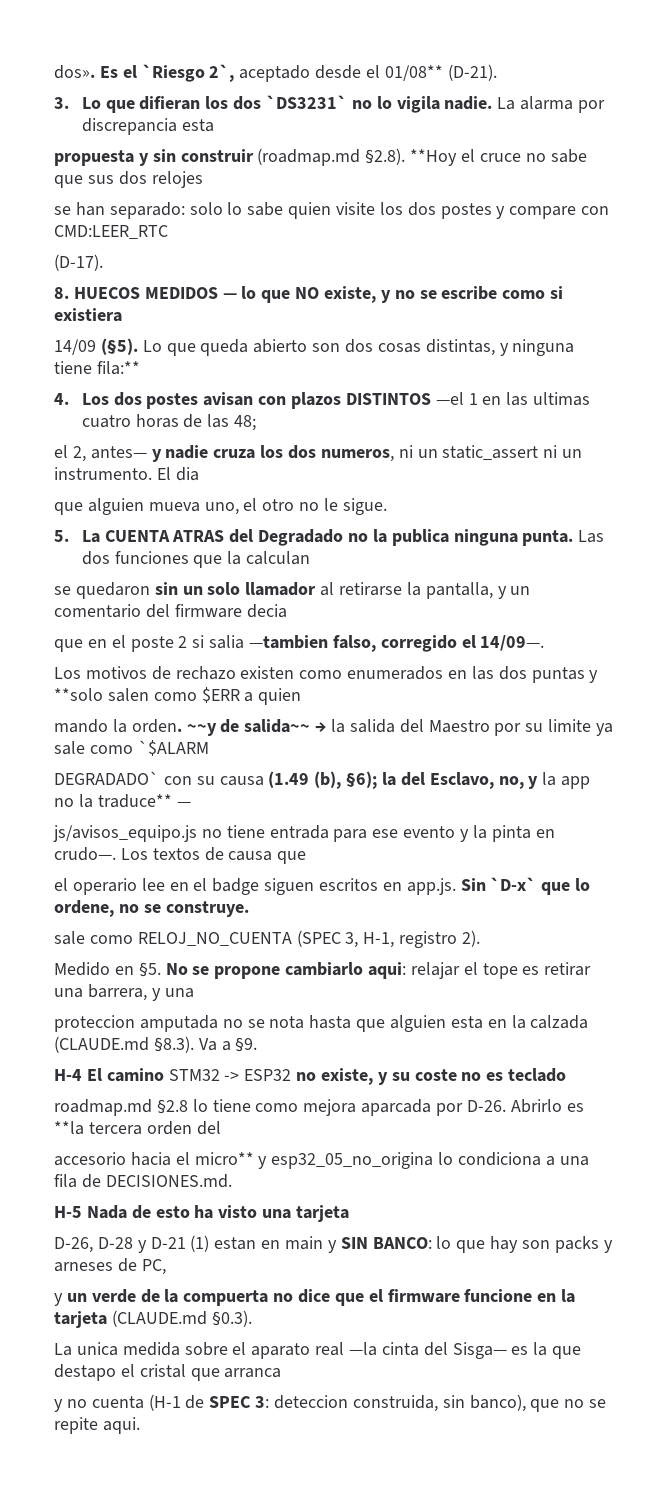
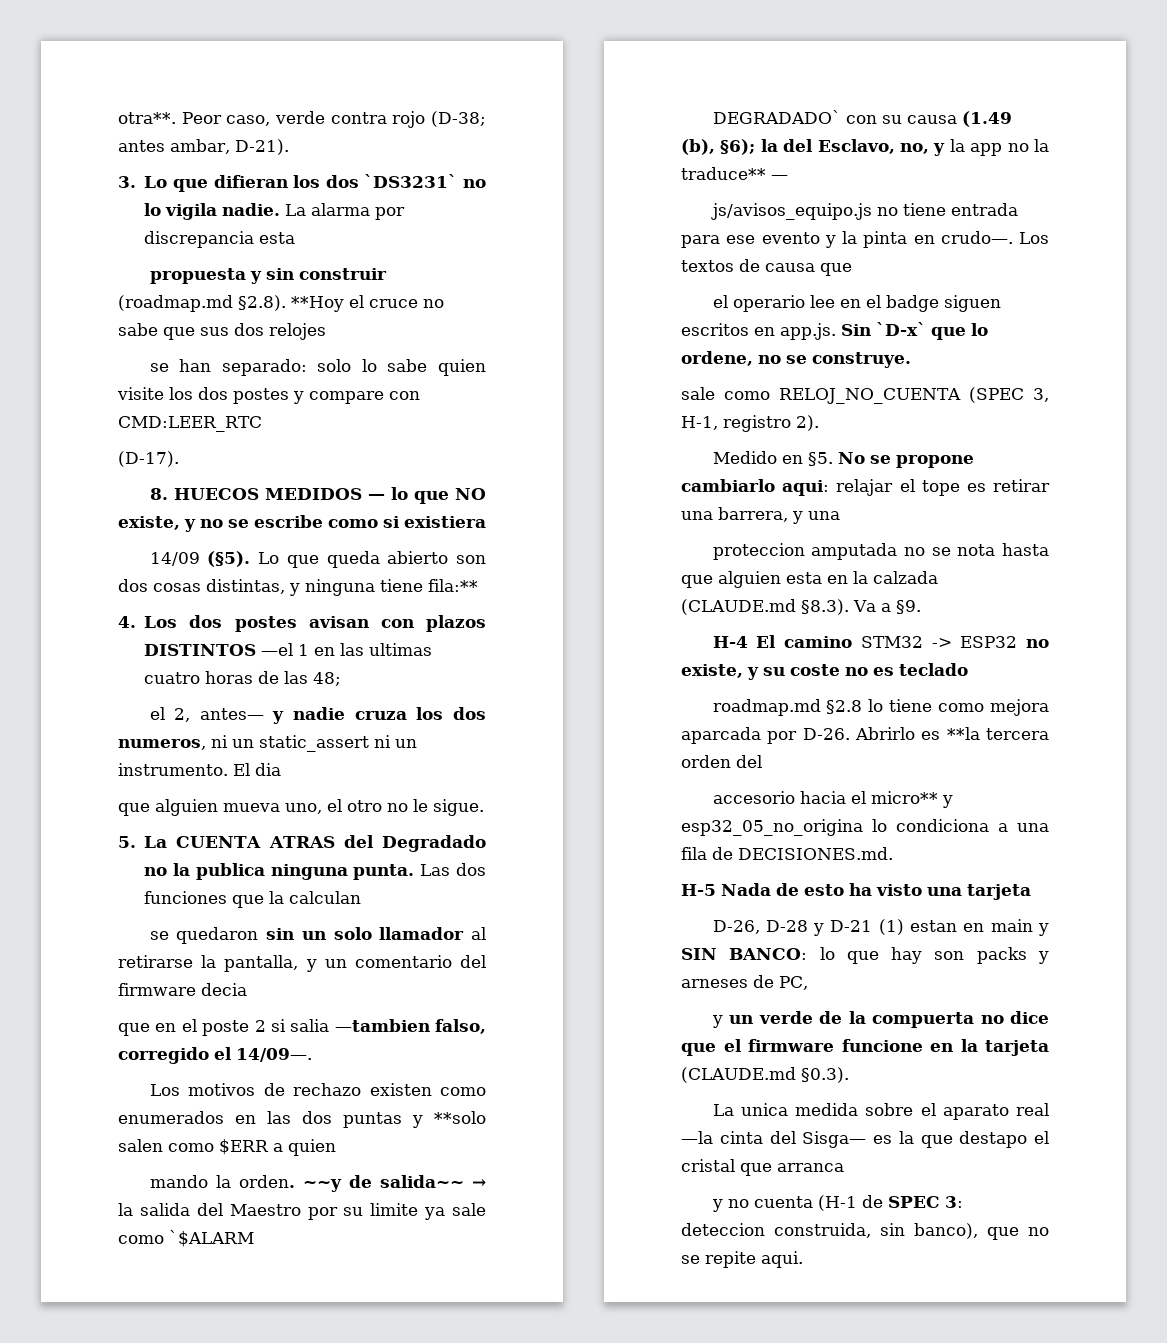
- dos». Es el `Riesgo 2`, aceptado desde el 01/08** (D-21).
+ otra**. Peor caso, verde contra rojo (D-38; antes ambar, D-21).

